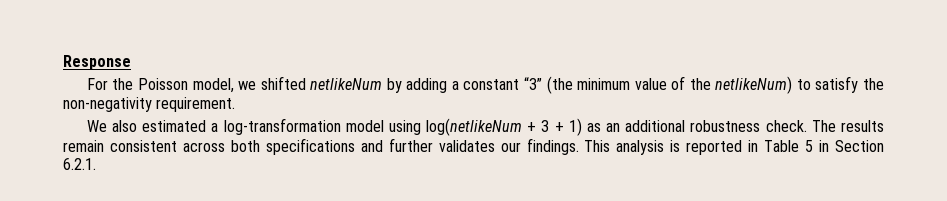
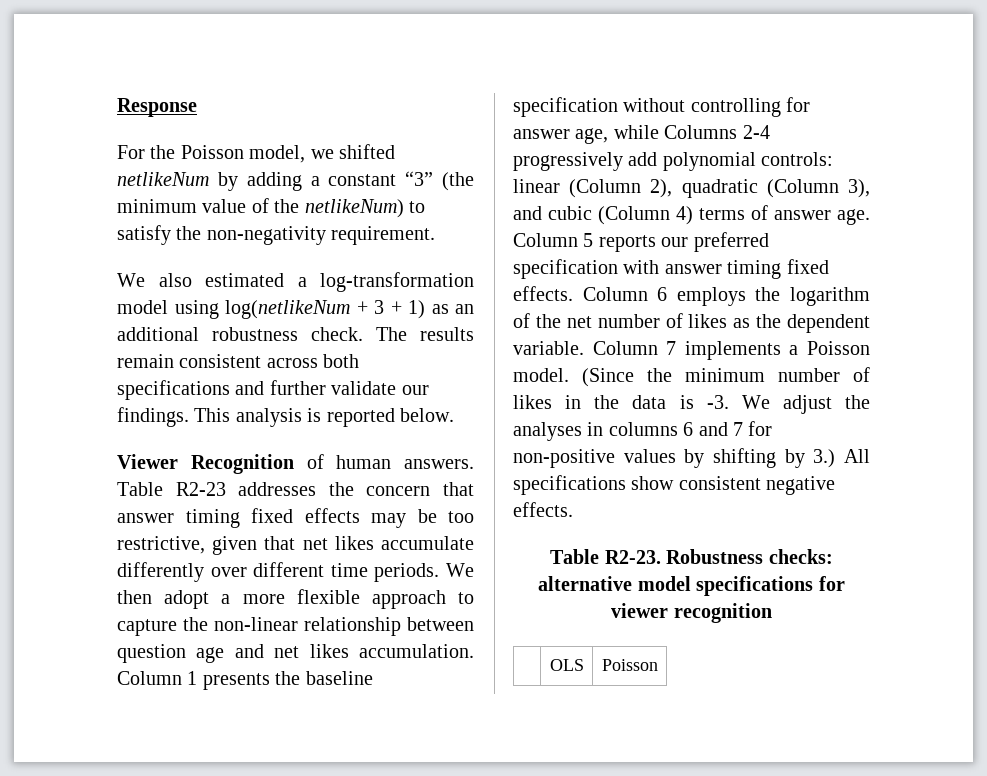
- The results remain consistent across both specifications and further validates our findings.
+ The results remain consistent across both specifications and further validate our findings.
- This analysis is reported in Table 5 in Section 6.2.1.
+ This analysis is reported below.
+ Viewer Recognition of human answers. Table R2-23 addresses the concern that answer timing fixed effects may be too restrictive, given that net likes accumulate differently over different time periods. We then adopt a more flexible approach to capture the non-linear relationship between question age and net likes accumulation. Column 1 presents the baseline specification without controlling for answer age, while Columns 2-4 progressively add polynomial controls: linear (Column 2), quadratic (Column 3), and cubic (Column 4) terms of answer age. Column 5 reports our preferred specification with answer timing fixed effects. Column 6 employs the logarithm of the net number of likes as the dependent variable. Column 7 implements a Poisson model. (Since the minimum number of likes in the data is -3. We adjust the analyses in columns 6 and 7 for non-positive values by shifting by 3.) All specifications show consistent negative effects.
+ Table R2-23. Robustness checks: alternative model specifications for viewer recognition
+ | OLS | Poisson

